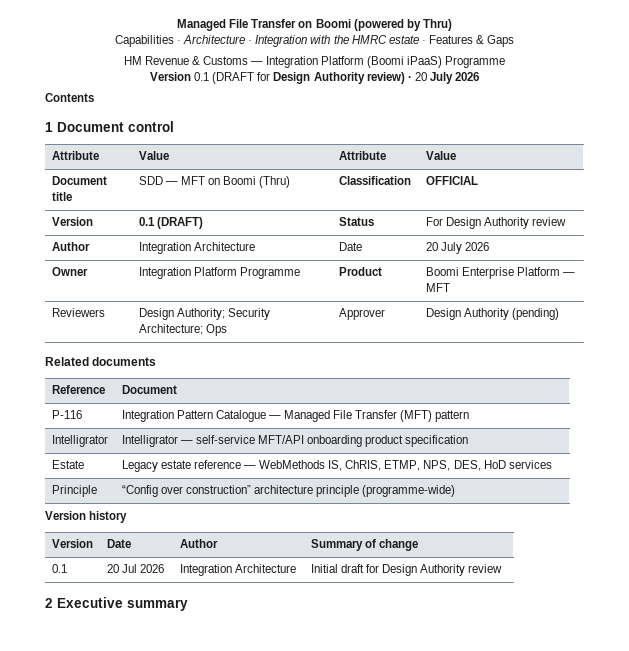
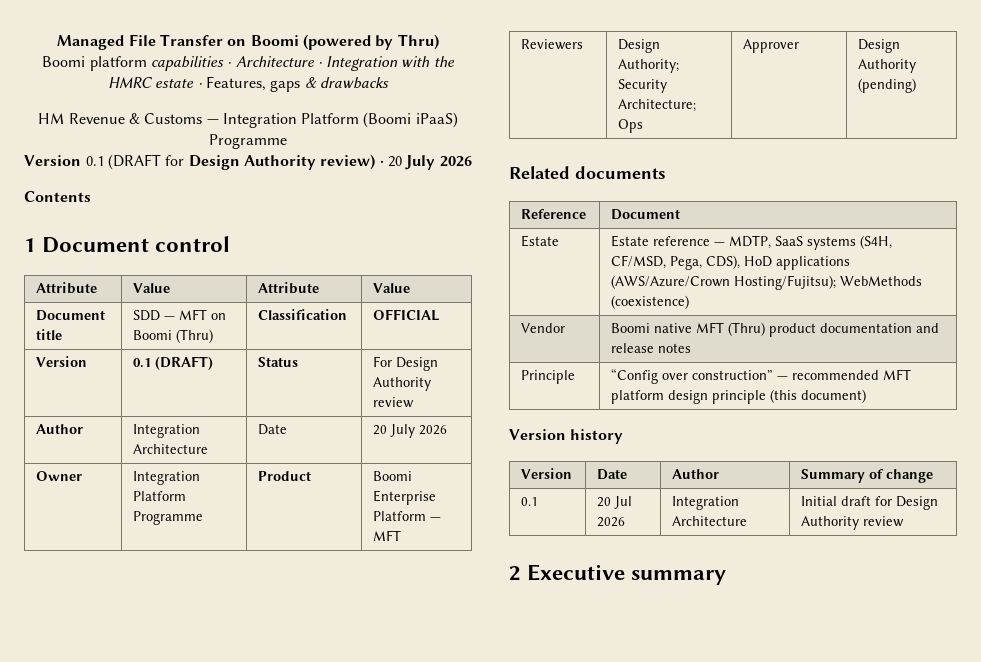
- Capabilities · Architecture · Integration with the HMRC estate · Features & Gaps
+ Boomi platform capabilities · Architecture · Integration with the HMRC estate · Features, gaps & drawbacks
- P-116 | Integration Pattern Catalogue — Managed File Transfer (MFT) pattern
- Intelligrator | Intelligrator — self-service MFT/API onboarding product specification
- Estate | Legacy estate reference — WebMethods IS, ChRIS, ETMP, NPS, DES, HoD services
- Principle | “Config over construction” architecture principle (programme-wide)
+ Estate | Estate reference — MDTP, SaaS systems (S4H, CF/MSD, Pega, CDS), HoD applications (AWS/Azure/Crown Hosting/Fujitsu); WebMethods (coexistence)
+ Vendor | Boomi native MFT (Thru) product documentation and release notes
+ Principle | “Config over construction” — recommended MFT platform design principle (this document)

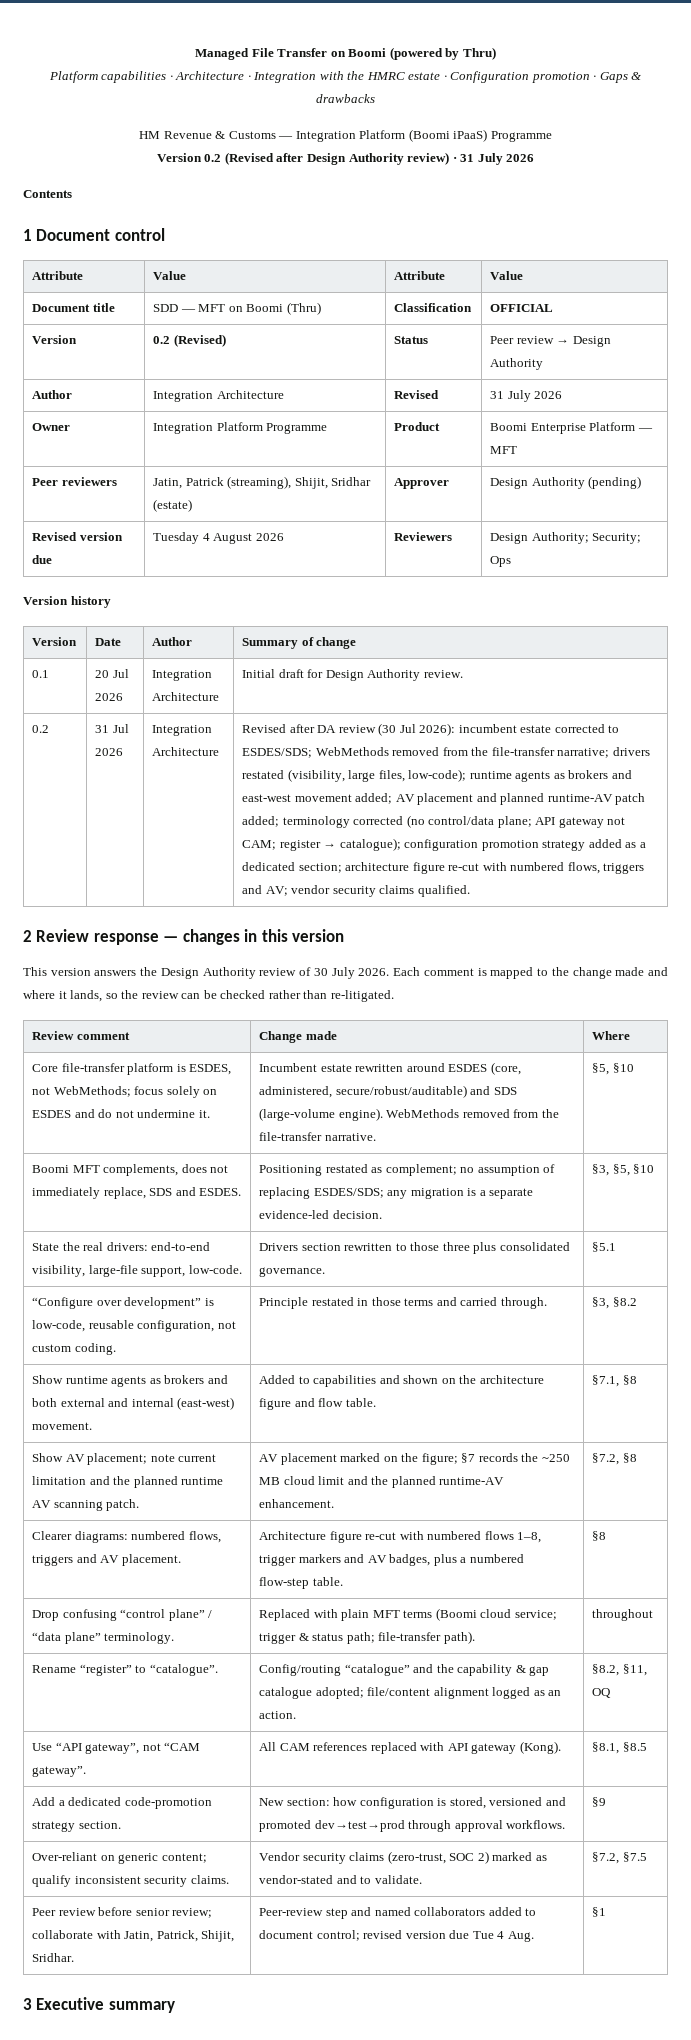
- Boomi platform capabilities · Architecture · Integration with the HMRC estate · Features, gaps & drawbacks
+ Platform capabilities · Architecture · Integration with the HMRC estate · Configuration promotion · Gaps & drawbacks
- Version 0.1 (DRAFT for Design Authority review) · 20 July 2026
+ Version 0.2 (Revised after Design Authority review) · 31 July 2026
- Version | 0.1 (DRAFT) | Status | For Design Authority review
+ Version | 0.2 (Revised) | Status | Peer review → Design Authority
- Author | Integration Architecture | Date | 20 July 2026
+ Author | Integration Architecture | Revised | 31 July 2026
- Reviewers | Design Authority; Security Architecture; Ops | Approver | Design Authority (pending)
- Related documents
- Reference | Document
- Estate | Estate reference — MDTP, SaaS systems (S4H, CF/MSD, Pega, CDS), HoD applications (AWS/Azure/Crown Hosting/Fujitsu); WebMethods (coexistence)
- Vendor | Boomi native MFT (Thru) product documentation and release notes
- Principle | “Config over construction” — recommended MFT platform design principle (this document)
+ Peer reviewers | Jatin, Patrick (streaming), Shijit, Sridhar (estate) | Approver | Design Authority (pending)
+ Revised version due | Tuesday 4 August 2026 | Reviewers | Design Authority; Security; Ops
- 0.1 | 20 Jul 2026 | Integration Architecture | Initial draft for Design Authority review
- 2 Executive summary
+ 0.1 | 20 Jul 2026 | Integration Architecture | Initial draft for Design Authority review.
+ 0.2 | 31 Jul 2026 | Integration Architecture | Revised after DA review (30 Jul 2026): incumbent estate corrected to ESDES/SDS; WebMethods removed from the file-transfer narrative; drivers restated (visibility, large files, low-code); runtime agents as brokers and east-west movement added; AV placement and planned runtime-AV patch added; terminology corrected (no control/data plane; API gateway not CAM; register → catalogue); configuration promotion strategy added as a dedicated section; architecture figure re-cut with numbered flows, triggers and AV; vendor security claims qualified.
+ 2 Review response — changes in this version
+ This version answers the Design Authority review of 30 July 2026. Each comment is mapped to the change made and where it lands, so the review can be checked rather than re-litigated.
+ Review comment | Change made | Where
+ Core file-transfer platform is ESDES, not WebMethods; focus solely on ESDES and do not undermine it. | Incumbent estate rewritten around ESDES (core, administered, secure/robust/auditable) and SDS (large-volume engine). WebMethods removed from the file-transfer narrative. | §5, §10
+ Boomi MFT complements, does not immediately replace, SDS and ESDES. | Positioning restated as complement; no assumption of replacing ESDES/SDS; any migration is a separate evidence-led decision. | §3, §5, §10
+ State the real drivers: end-to-end visibility, large-file support, low-code. | Drivers section rewritten to those three plus consolidated governance. | §5.1
+ “Configure over development” is low-code, reusable configuration, not custom coding. | Principle restated in those terms and carried through. | §3, §8.2
+ Show runtime agents as brokers and both external and internal (east-west) movement. | Added to capabilities and shown on the architecture figure and flow table. | §7.1, §8
+ Show AV placement; note current limitation and the planned runtime AV scanning patch. | AV placement marked on the figure; §7 records the ~250 MB cloud limit and the planned runtime-AV enhancement. | §7.2, §8
+ Clearer diagrams: numbered flows, triggers and AV placement. | Architecture figure re-cut with numbered flows 1–8, trigger markers and AV badges, plus a numbered flow-step table. | §8
+ Drop confusing “control plane” / “data plane” terminology. | Replaced with plain MFT terms (Boomi cloud service; trigger & status path; file-transfer path). | throughout
+ Rename “register” to “catalogue”. | Config/routing “catalogue” and the capability & gap catalogue adopted; file/content alignment logged as an action. | §8.2, §11, OQ
+ Use “API gateway”, not “CAM gateway”. | All CAM references replaced with API gateway (Kong). | §8.1, §8.5
+ Add a dedicated code-promotion strategy section. | New section: how configuration is stored, versioned and promoted dev→test→prod through approval workflows. | §9
+ Over-reliant on generic content; qualify inconsistent security claims. | Vendor security claims (zero-trust, SOC 2) marked as vendor-stated and to validate. | §7.2, §7.5
+ Peer review before senior review; collaborate with Jatin, Patrick, Shijit, Sridhar. | Peer-review step and named collaborators added to document control; revised version due Tue 4 Aug. | §1
+ 3 Executive summary

